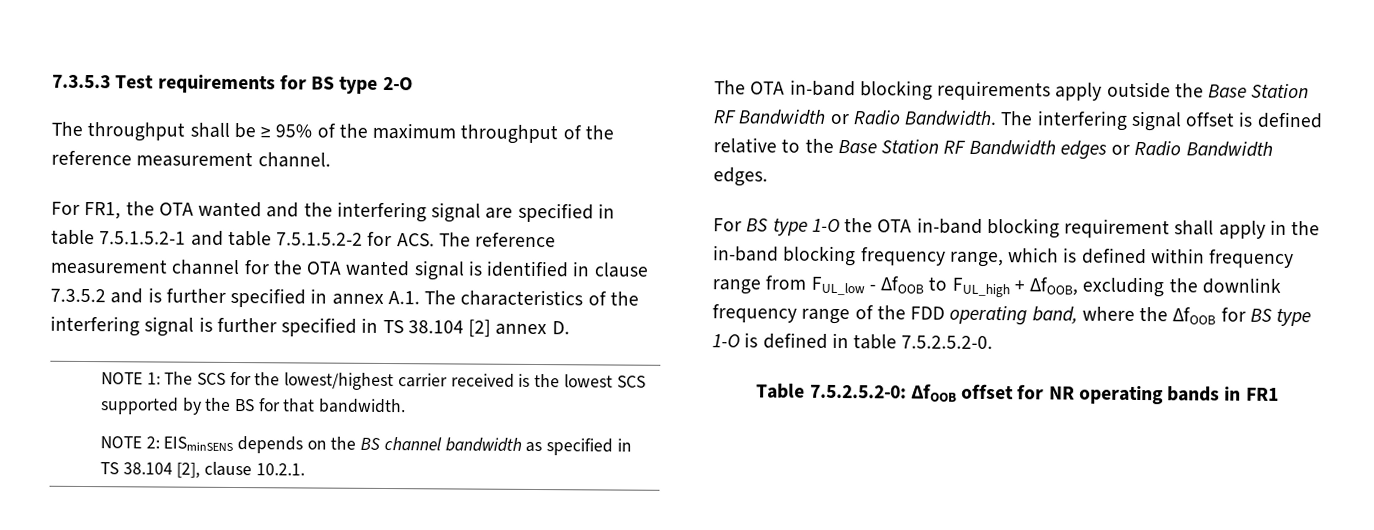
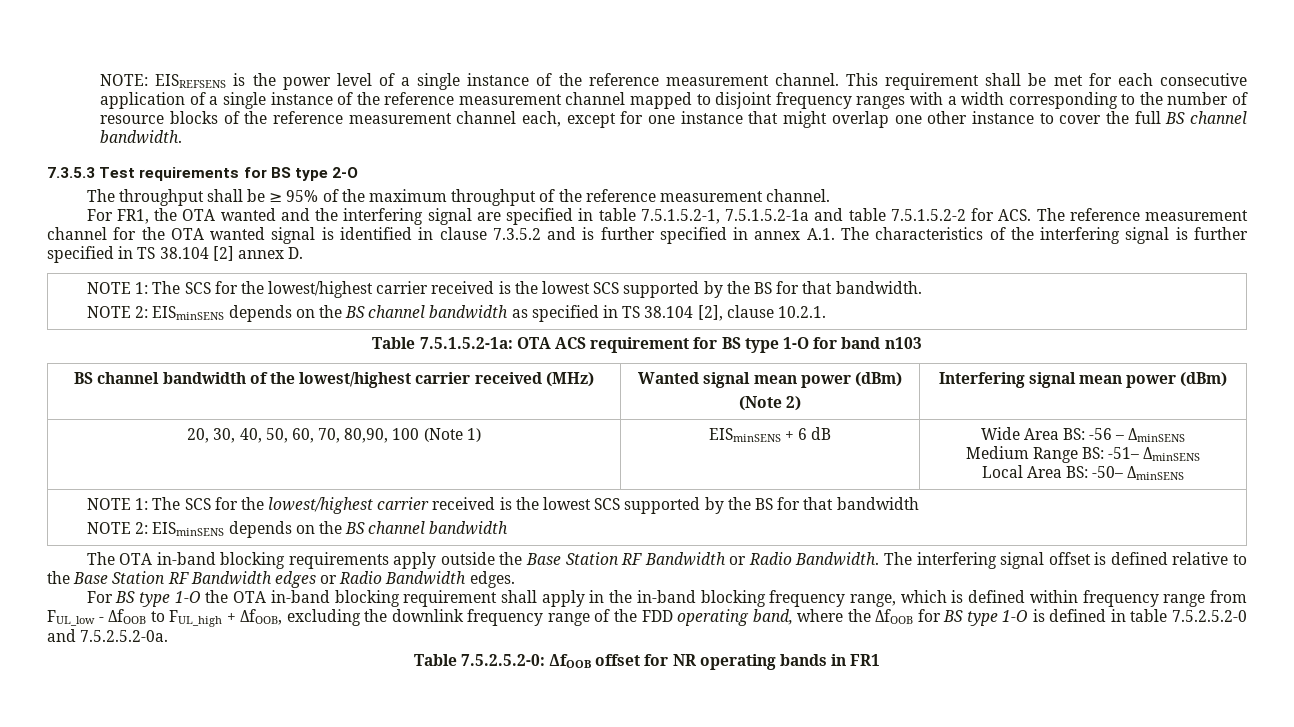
+ NOTE: EISREFSENS is the power level of a single instance of the reference measurement channel. This requirement shall be met for each consecutive application of a single instance of the reference measurement channel mapped to disjoint frequency ranges with a width corresponding to the number of resource blocks of the reference measurement channel each, except for one instance that might overlap one other instance to cover the full BS channel bandwidth.
- For FR1, the OTA wanted and the interfering signal are specified in table 7.5.1.5.2-1 and table 7.5.1.5.2-2 for ACS. The reference measurement channel for the OTA wanted signal is identified in clause 7.3.5.2 and is further specified in annex A.1. The characteristics of the interfering signal is further specified in TS 38.104 [2] annex D.
+ For FR1, the OTA wanted and the interfering signal are specified in table 7.5.1.5.2-1, 7.5.1.5.2-1a and table 7.5.1.5.2-2 for ACS. The reference measurement channel for the OTA wanted signal is identified in clause 7.3.5.2 and is further specified in annex A.1. The characteristics of the interfering signal is further specified in TS 38.104 [2] annex D.
+ Table 7.5.1.5.2-1a: OTA ACS requirement for BS type 1-O for band n103
+ BS channel bandwidth of the lowest/highest carrier received (MHz) | Wanted signal mean power (dBm)
+ (Note 2) | Interfering signal mean power (dBm)
+ 20, 30, 40, 50, 60, 70, 80,90, 100 (Note 1) | EISminSENS + 6 dB | Wide Area BS: -56 – ΔminSENS
+ Medium Range BS: -51– ΔminSENS
+ Local Area BS: -50– ΔminSENS
+ NOTE 1: The SCS for the lowest/highest carrier received is the lowest SCS supported by the BS for that bandwidth
+ NOTE 2: EISminSENS depends on the BS channel bandwidth
- For BS type 1-O the OTA in-band blocking requirement shall apply in the in-band blocking frequency range, which is defined within frequency range from FUL_low - ΔfOOB to FUL_high + ΔfOOB, excluding the downlink frequency range of the FDD operating band, where the ΔfOOB for BS type 1-O is defined in table 7.5.2.5.2-0.
+ For BS type 1-O the OTA in-band blocking requirement shall apply in the in-band blocking frequency range, which is defined within frequency range from FUL_low - ΔfOOB to FUL_high + ΔfOOB, excluding the downlink frequency range of the FDD operating band, where the ΔfOOB for BS type 1-O is defined in table 7.5.2.5.2-0 and 7.5.2.5.2-0a.

